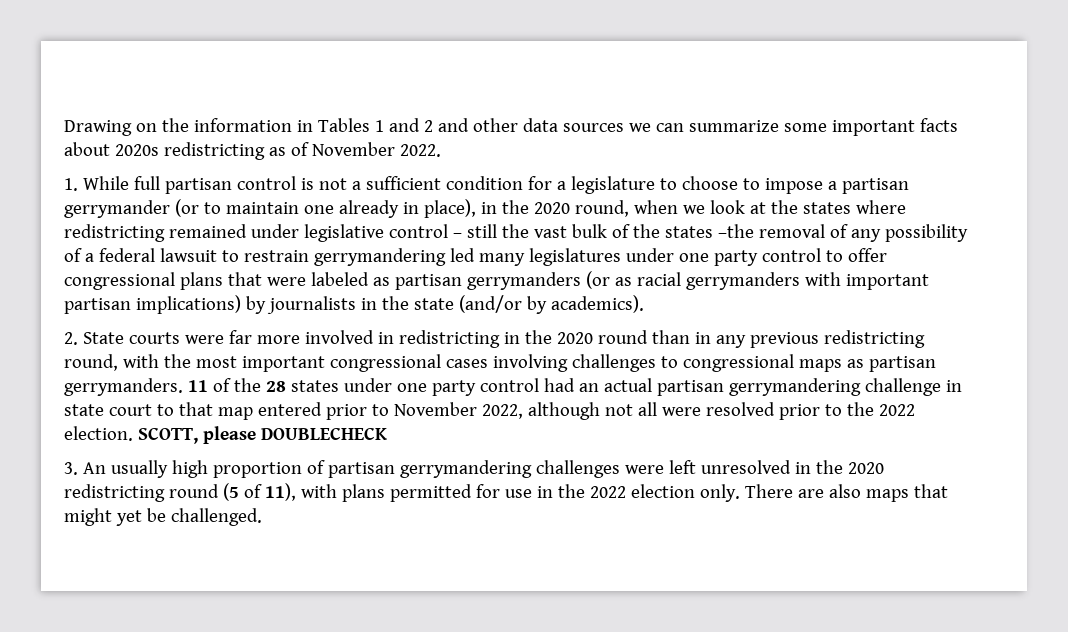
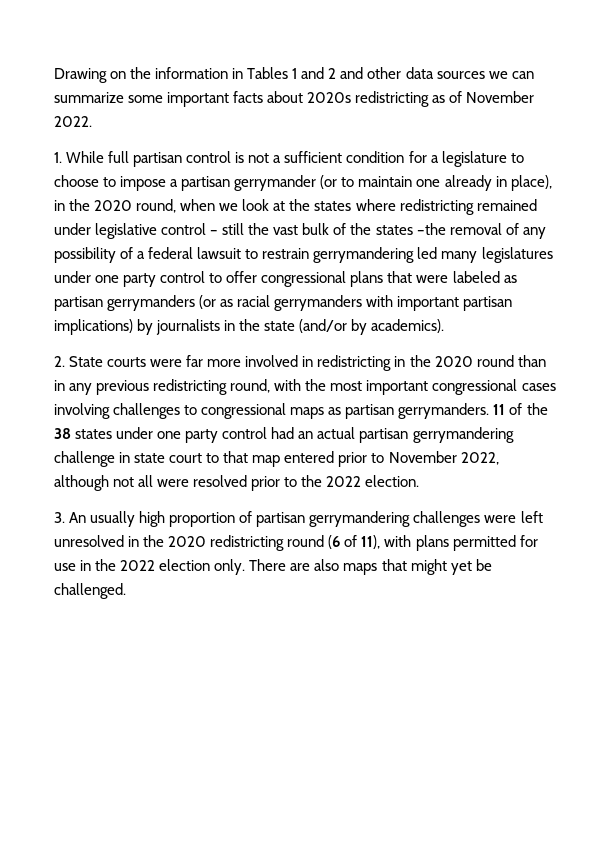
- 11 of the 28 states under one party control had an actual partisan gerrymandering challenge in state court to that map entered prior to November 2022, although not all were resolved prior to the 2022 election. SCOTT, please DOUBLECHECK
+ 11 of the 38 states under one party control had an actual partisan gerrymandering challenge in state court to that map entered prior to November 2022, although not all were resolved prior to the 2022 election.
- 3. An usually high proportion of partisan gerrymandering challenges were left unresolved in the 2020 redistricting round (5 of 11), with plans permitted for use in the 2022 election only.
+ 3. An usually high proportion of partisan gerrymandering challenges were left unresolved in the 2020 redistricting round (6 of 11), with plans permitted for use in the 2022 election only.

